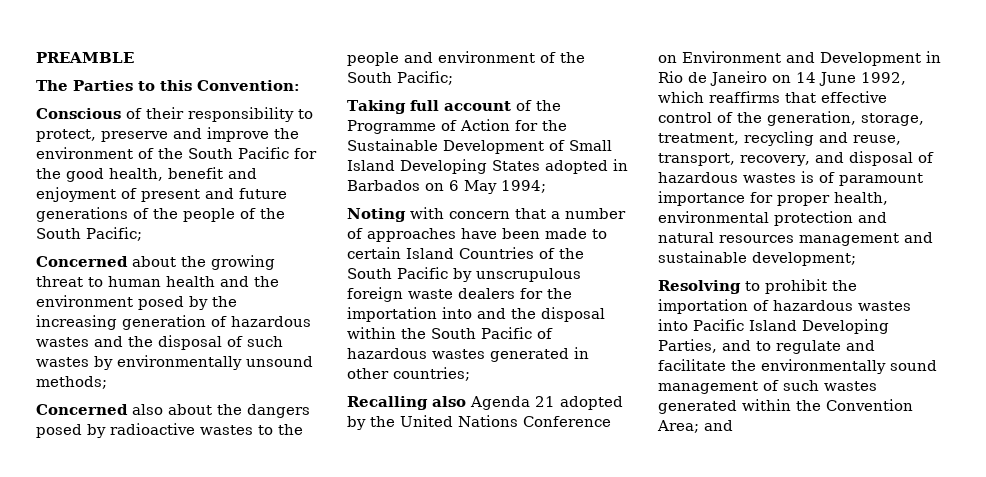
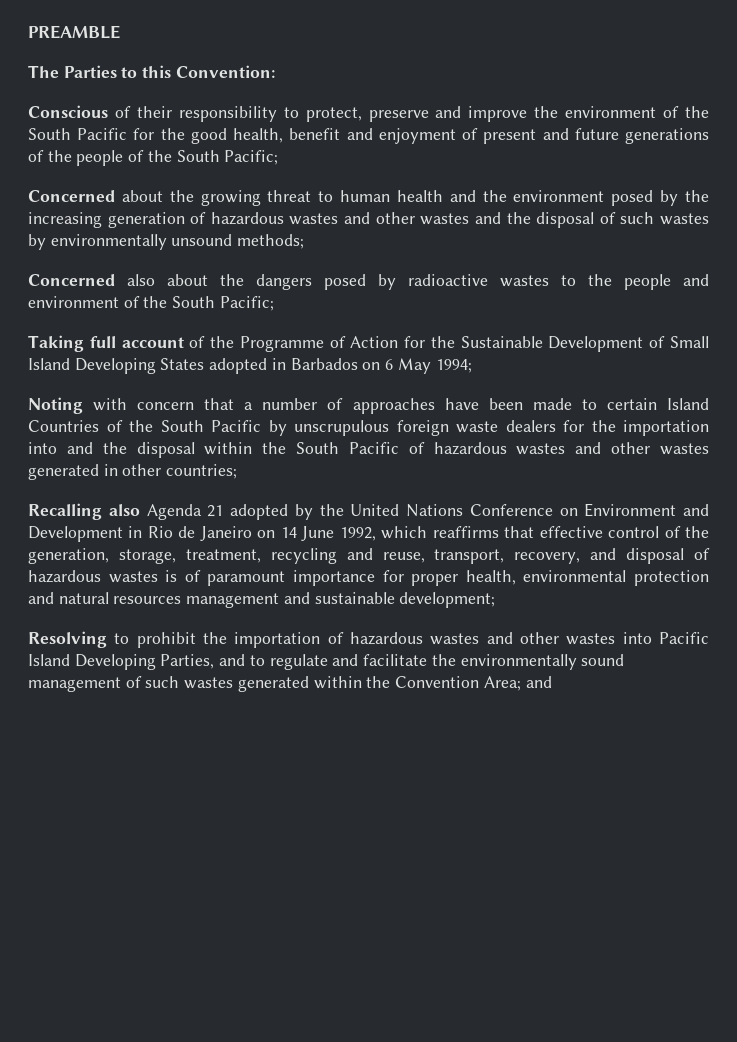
- Concerned about the growing threat to human health and the environment posed by the increasing generation of hazardous wastes and the disposal of such wastes by environmentally unsound methods;
+ Concerned about the growing threat to human health and the environment posed by the increasing generation of hazardous wastes and other wastes and the disposal of such wastes by environmentally unsound methods;
- Noting with concern that a number of approaches have been made to certain Island Countries of the South Pacific by unscrupulous foreign waste dealers for the importation into and the disposal within the South Pacific of hazardous wastes generated in other countries;
+ Noting with concern that a number of approaches have been made to certain Island Countries of the South Pacific by unscrupulous foreign waste dealers for the importation into and the disposal within the South Pacific of hazardous wastes and other wastes generated in other countries;
- Resolving to prohibit the importation of hazardous wastes into Pacific Island Developing Parties, and to regulate and facilitate the environmentally sound management of such wastes generated within the Convention Area; and
+ Resolving to prohibit the importation of hazardous wastes and other wastes into Pacific Island Developing Parties, and to regulate and facilitate the environmentally sound management of such wastes generated within the Convention Area; and

